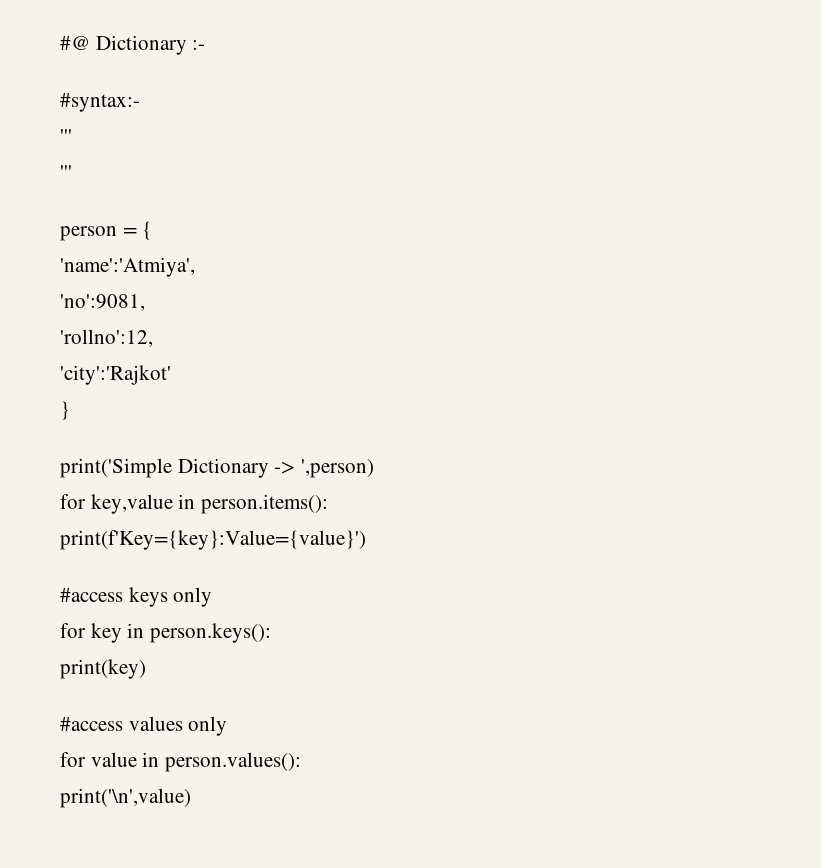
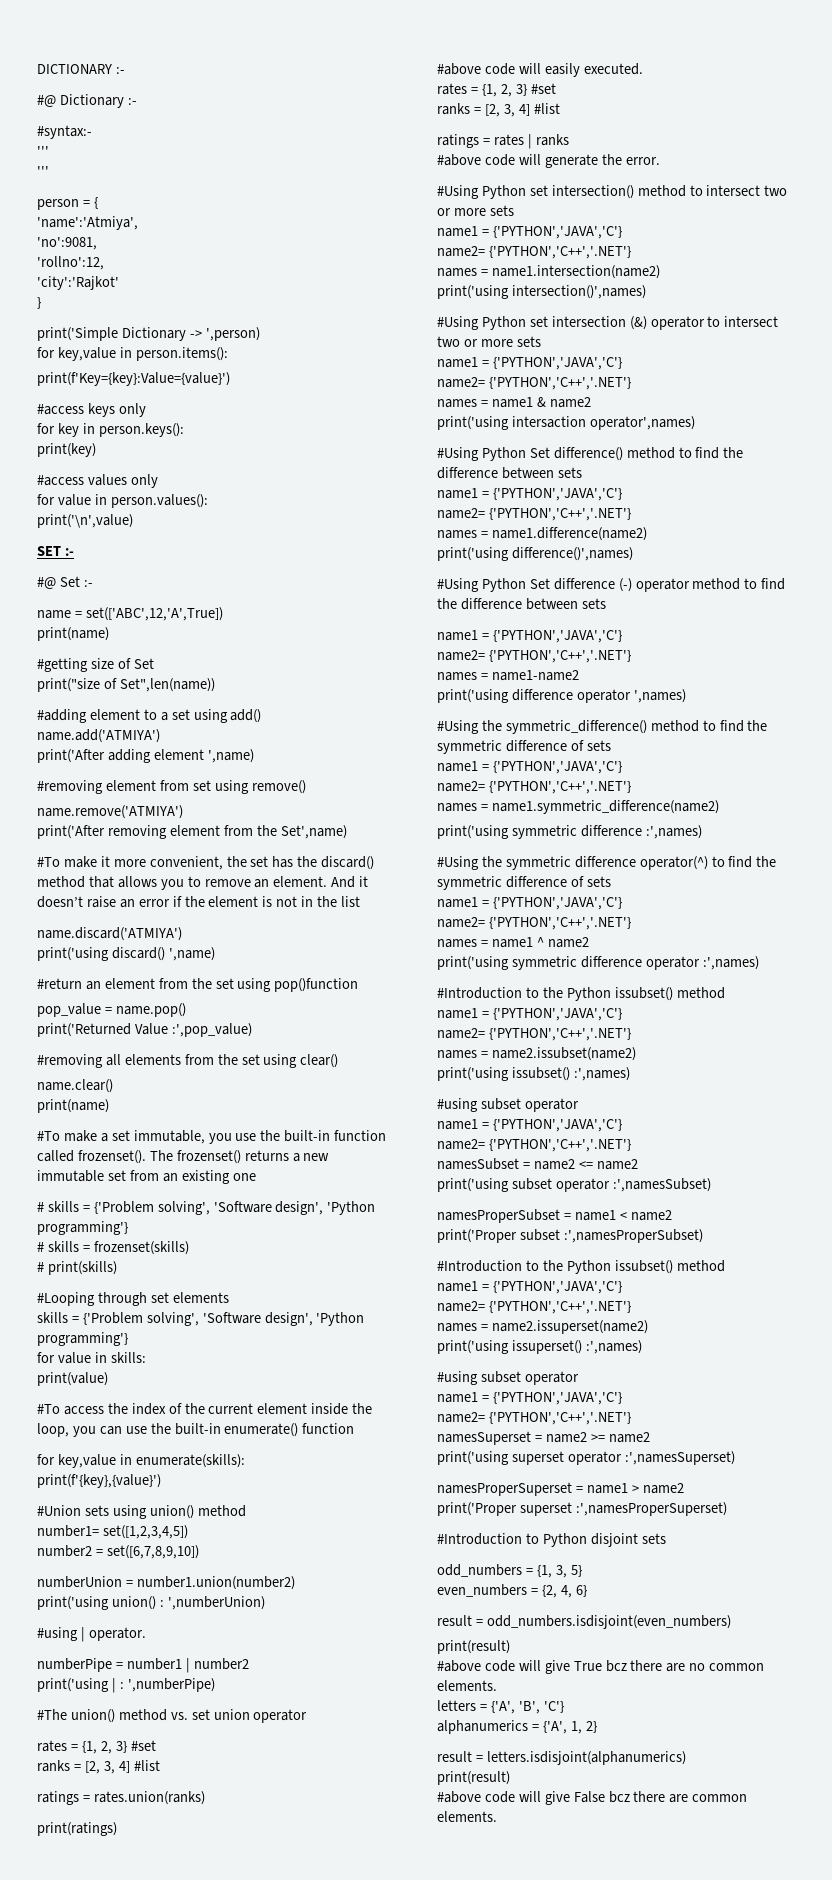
+ DICTIONARY :-
+ SET :-
+ #@ Set :-
+ name = set(['ABC',12,'A',True])
+ print(name)
+ #getting size of Set
+ print("size of Set",len(name))
+ #adding element to a set using add()
+ name.add('ATMIYA')
+ print('After adding element ',name)
+ #removing element from set using remove()
+ name.remove('ATMIYA')
+ print('After removing element from the Set',name)
+ #To make it more convenient, the set has the discard() method that allows you to remove an element. And it doesn’t raise an error if the element is not in the list
+ name.discard('ATMIYA')
+ print('using discard() ',name)
+ #return an element from the set using pop()function
+ pop_value = name.pop()
+ print('Returned Value :',pop_value)
+ #removing all elements from the set using clear()
+ name.clear()
+ print(name)
+ #To make a set immutable, you use the built-in function called frozenset(). The frozenset() returns a new immutable set from an existing one
+ # skills = {'Problem solving', 'Software design', 'Python programming'}
+ # skills = frozenset(skills)
+ # print(skills)
+ #Looping through set elements
+ skills = {'Problem solving', 'Software design', 'Python programming'}
+ for value in skills:
+ print(value)
+ #To access the index of the current element inside the loop, you can use the built-in enumerate() function
+ for key,value in enumerate(skills):
+ print(f'{key},{value}')
+ #Union sets using union() method
+ number1= set([1,2,3,4,5])
+ number2 = set([6,7,8,9,10])
+ numberUnion = number1.union(number2)
+ print('using union() : ',numberUnion)
+ #using | operator.
+ numberPipe = number1 | number2
+ print('using | : ',numberPipe)
+ #The union() method vs. set union operator
+ rates = {1, 2, 3} #set
+ ranks = [2, 3, 4] #list
+ ratings = rates.union(ranks)
+ print(ratings)
+ #above code will easily executed.
+ rates = {1, 2, 3} #set
+ ranks = [2, 3, 4] #list
+ ratings = rates | ranks
+ #above code will generate the error.
+ #Using Python set intersection() method to intersect two or more sets
+ name1 = {'PYTHON','JAVA','C'}
+ name2= {'PYTHON','C++','.NET'}
+ names = name1.intersection(name2)
+ print('using intersection()',names)
+ #Using Python set intersection (&) operator to intersect two or more sets
+ name1 = {'PYTHON','JAVA','C'}
+ name2= {'PYTHON','C++','.NET'}
+ names = name1 & name2
+ print('using intersaction operator',names)
+ #Using Python Set difference() method to find the difference between sets
+ name1 = {'PYTHON','JAVA','C'}
+ name2= {'PYTHON','C++','.NET'}
+ names = name1.difference(name2)
+ print('using difference()',names)
+ #Using Python Set difference (-) operator method to find the difference between sets
+ name1 = {'PYTHON','JAVA','C'}
+ name2= {'PYTHON','C++','.NET'}
+ names = name1-name2
+ print('using difference operator ',names)
+ #Using the symmetric_difference() method to find the symmetric difference of sets
+ name1 = {'PYTHON','JAVA','C'}
+ name2= {'PYTHON','C++','.NET'}
+ names = name1.symmetric_difference(name2)
+ print('using symmetric difference :',names)
+ #Using the symmetric difference operator(^) to find the symmetric difference of sets
+ name1 = {'PYTHON','JAVA','C'}
+ name2= {'PYTHON','C++','.NET'}
+ names = name1 ^ name2
+ print('using symmetric difference operator :',names)
+ #Introduction to the Python issubset() method
+ name1 = {'PYTHON','JAVA','C'}
+ name2= {'PYTHON','C++','.NET'}
+ names = name2.issubset(name2)
+ print('using issubset() :',names)
+ #using subset operator
+ name1 = {'PYTHON','JAVA','C'}
+ name2= {'PYTHON','C++','.NET'}
+ namesSubset = name2 <= name2
+ print('using subset operator :',namesSubset)
+ namesProperSubset = name1 < name2
+ print('Proper subset :',namesProperSubset)
+ #Introduction to the Python issubset() method
+ name1 = {'PYTHON','JAVA','C'}
+ name2= {'PYTHON','C++','.NET'}
+ names = name2.issuperset(name2)
+ print('using issuperset() :',names)
+ #using subset operator
+ name1 = {'PYTHON','JAVA','C'}
+ name2= {'PYTHON','C++','.NET'}
+ namesSuperset = name2 >= name2
+ print('using superset operator :',namesSuperset)
+ namesProperSuperset = name1 > name2
+ print('Proper superset :',namesProperSuperset)
+ #Introduction to Python disjoint sets
+ odd_numbers = {1, 3, 5}
+ even_numbers = {2, 4, 6}
+ result = odd_numbers.isdisjoint(even_numbers)
+ print(result)
+ #above code will give True bcz there are no common elements.
+ letters = {'A', 'B', 'C'}
+ alphanumerics = {'A', 1, 2}
+ result = letters.isdisjoint(alphanumerics)
+ print(result)
+ #above code will give False bcz there are common elements.

